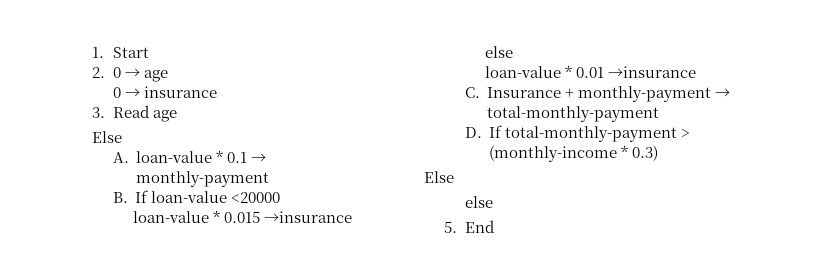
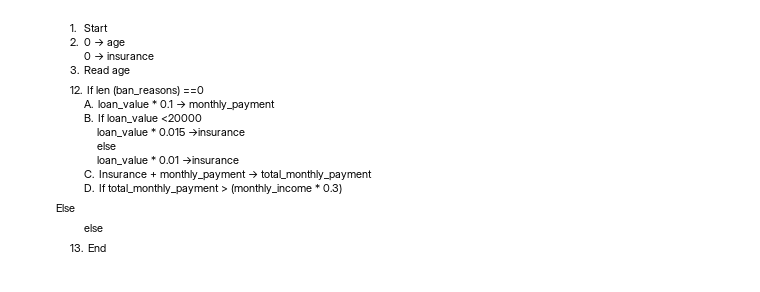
  3. Read age
- Else
+ 12. If len (ban_reasons) ==0
- A. loan-value * 0.1 → monthly-payment
+ A. loan_value * 0.1 → monthly_payment
- B. If loan-value <20000
+ B. If loan_value <20000
- loan-value * 0.015 →insurance
+ loan_value * 0.015 →insurance
- loan-value * 0.01 →insurance
+ loan_value * 0.01 →insurance
- C. Insurance + monthly-payment → total-monthly-payment
+ C. Insurance + monthly_payment → total_monthly_payment
- D. If total-monthly-payment > (monthly-income * 0.3)
+ D. If total_monthly_payment > (monthly_income * 0.3)
- 5. End
+ 13. End

